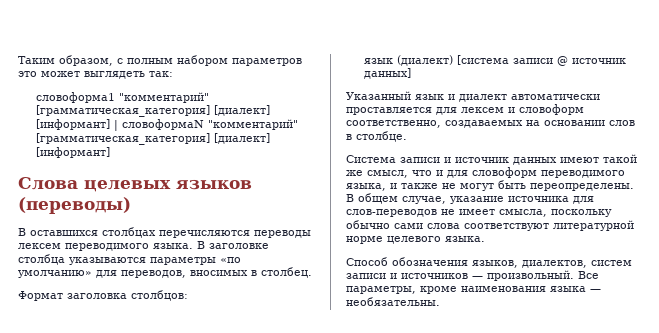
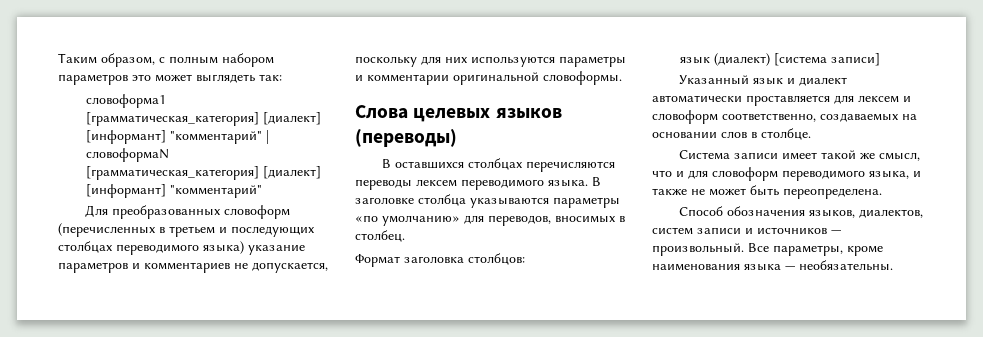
- словоформа1 "комментарий" [грамматическая_категория] [диалект] [информант] | словоформаN "комментарий" [грамматическая_категория] [диалект] [информант]
+ словоформа1 [грамматическая_категория] [диалект] [информант] "комментарий" | словоформаN [грамматическая_категория] [диалект] [информант] "комментарий"
+ Для преобразованных словоформ (перечисленных в третьем и последующих столбцах переводимого языка) указание параметров и комментариев не допускается, поскольку для них используются параметры и комментарии оригинальной словоформы.
- язык (диалект) [система записи @ источник данных]
+ язык (диалект) [система записи]
- Система записи и источник данных имеют такой же смысл, что и для словоформ переводимого языка, и также не могут быть переопределены. В общем случае, указание источника для слов-переводов не имеет смысла, поскольку обычно сами слова соответствуют литературной норме целевого языка.
+ Система записи имеет такой же смысл, что и для словоформ переводимого языка, и также не может быть переопределена.

